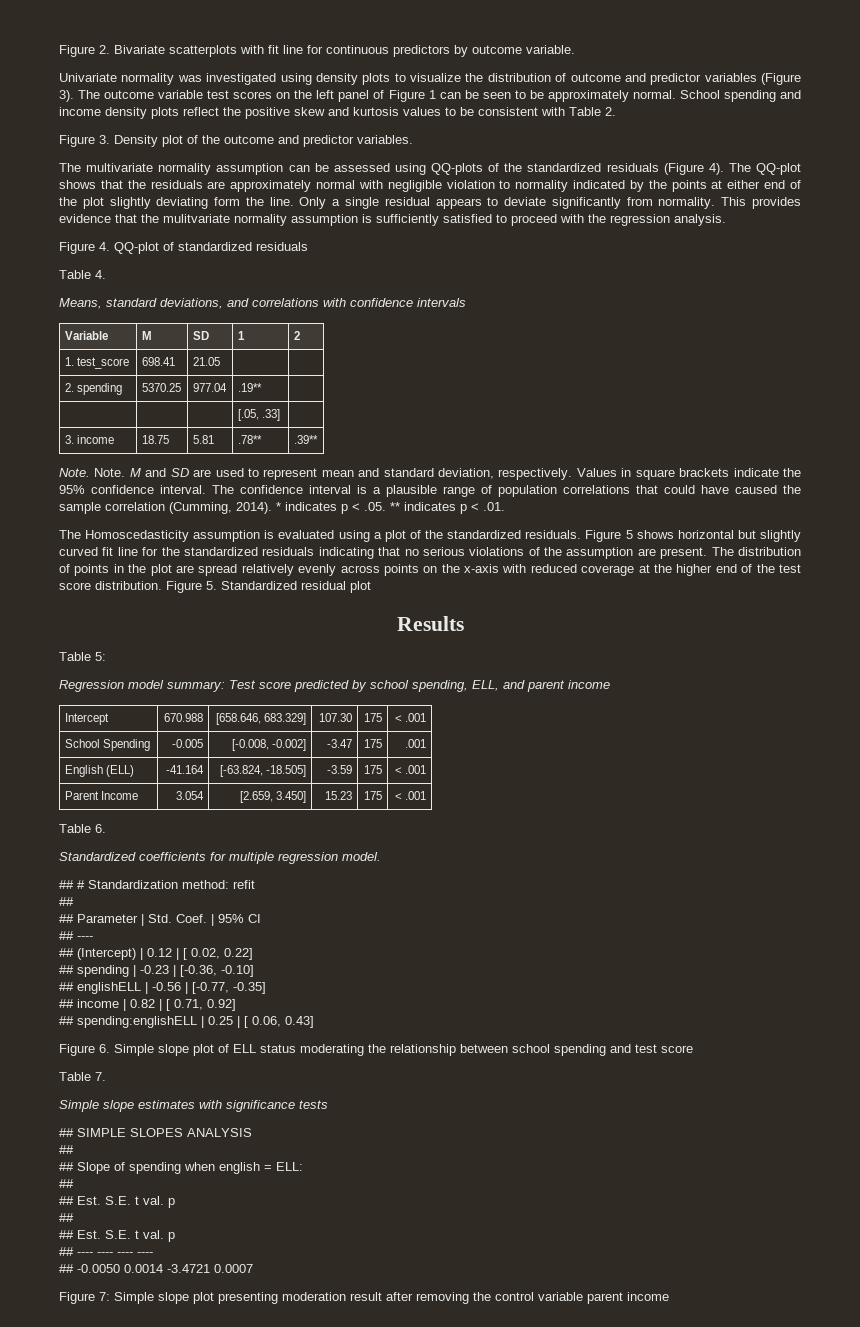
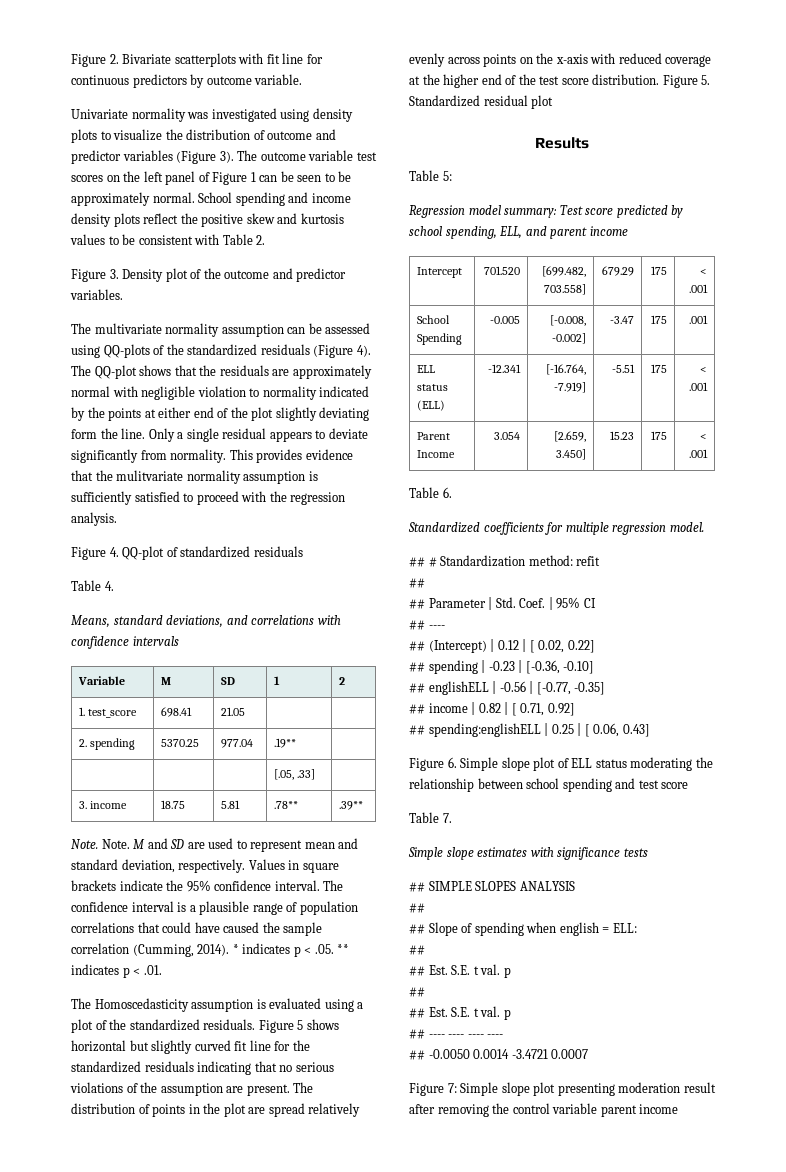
- Intercept | 670.988 | [658.646, 683.329] | 107.30 | 175 | < .001
+ Intercept | 701.520 | [699.482, 703.558] | 679.29 | 175 | < .001
- English (ELL) | -41.164 | [-63.824, -18.505] | -3.59 | 175 | < .001
+ ELL status (ELL) | -12.341 | [-16.764, -7.919] | -5.51 | 175 | < .001

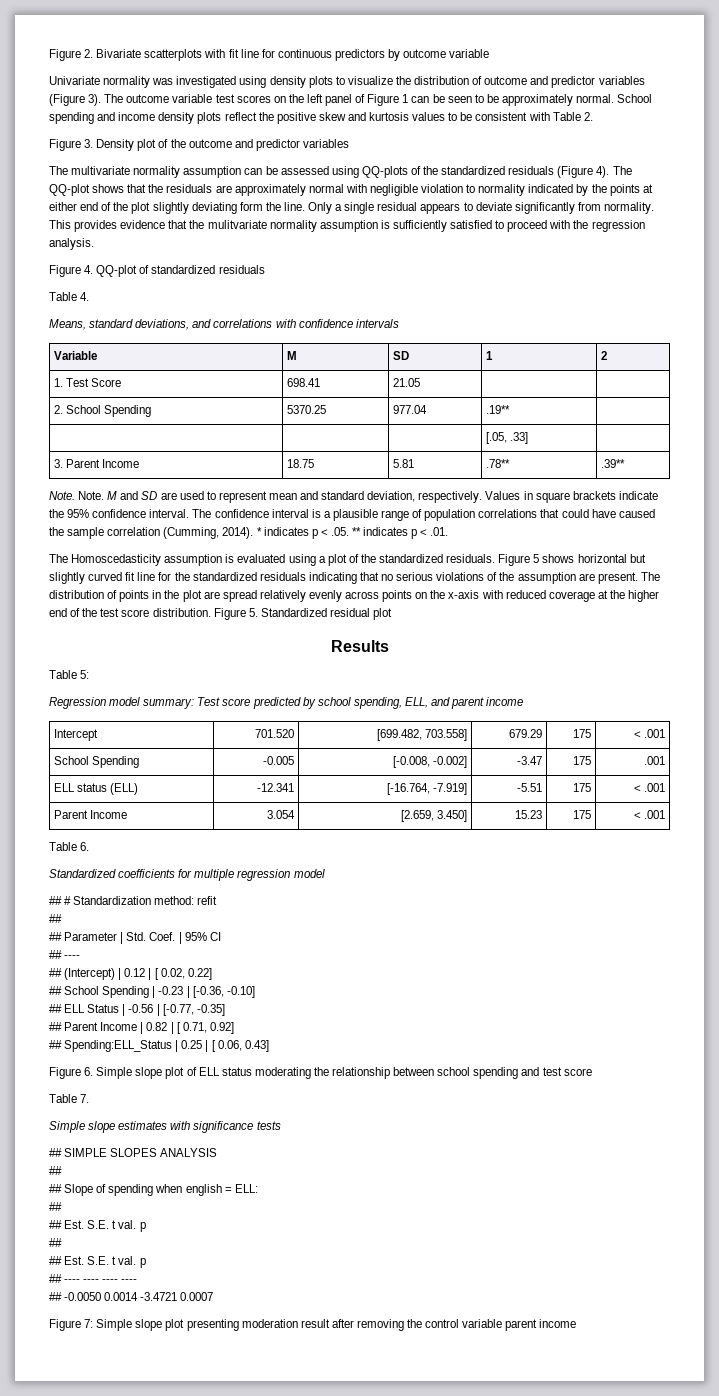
- Figure 2. Bivariate scatterplots with fit line for continuous predictors by outcome variable.
+ Figure 2. Bivariate scatterplots with fit line for continuous predictors by outcome variable
- Figure 3. Density plot of the outcome and predictor variables.
+ Figure 3. Density plot of the outcome and predictor variables
- 1. test_score | 698.41 | 21.05 | |
+ 1. Test Score | 698.41 | 21.05 | |
- 2. spending | 5370.25 | 977.04 | .19** |
+ 2. School Spending | 5370.25 | 977.04 | .19** |
- 3. income | 18.75 | 5.81 | .78** | .39**
+ 3. Parent Income | 18.75 | 5.81 | .78** | .39**
- Standardized coefficients for multiple regression model.
+ Standardized coefficients for multiple regression model
- ## spending | -0.23 | [-0.36, -0.10]
+ ## School Spending | -0.23 | [-0.36, -0.10]
- ## englishELL | -0.56 | [-0.77, -0.35]
+ ## ELL Status | -0.56 | [-0.77, -0.35]
- ## income | 0.82 | [ 0.71, 0.92]
+ ## Parent Income | 0.82 | [ 0.71, 0.92]
- ## spending:englishELL | 0.25 | [ 0.06, 0.43]
+ ## Spending:ELL_Status | 0.25 | [ 0.06, 0.43]

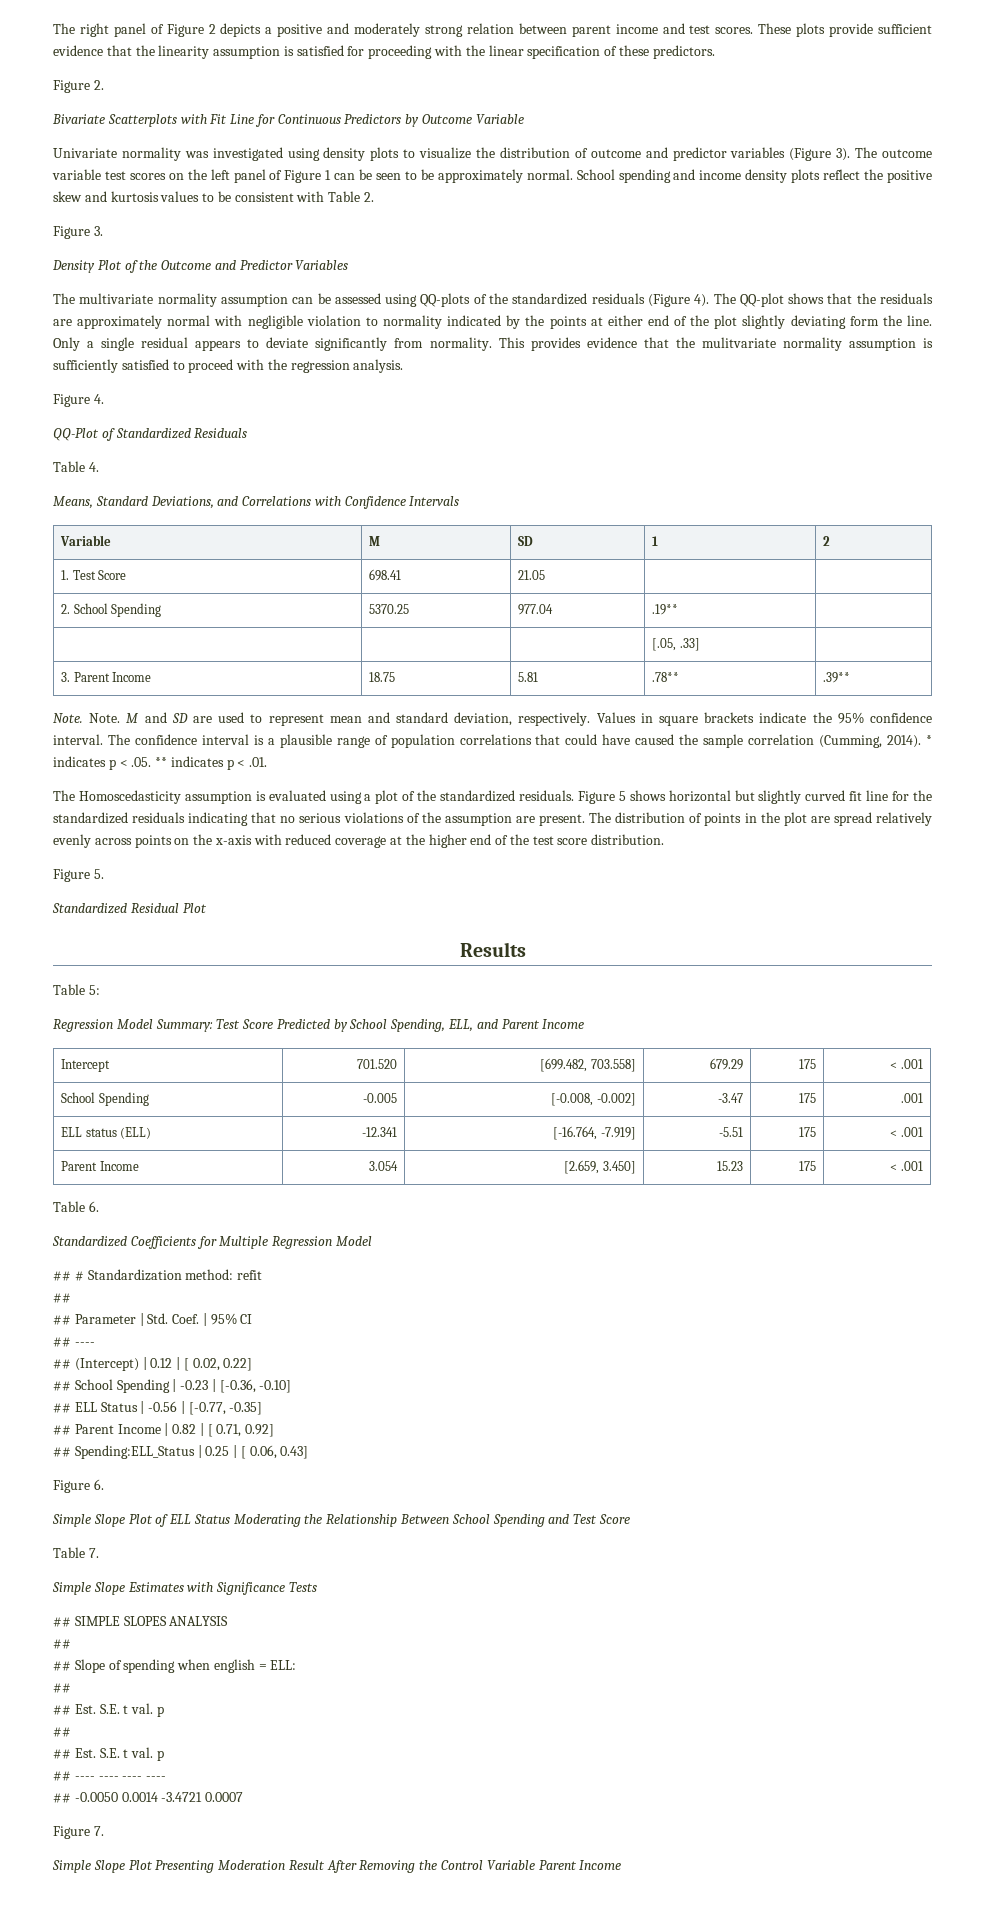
- Figure 2. Bivariate scatterplots with fit line for continuous predictors by outcome variable
+ The right panel of Figure 2 depicts a positive and moderately strong relation between parent income and test scores. These plots provide sufficient evidence that the linearity assumption is satisfied for proceeding with the linear specification of these predictors.
+ Figure 2.
+ Bivariate Scatterplots with Fit Line for Continuous Predictors by Outcome Variable
- Figure 3. Density plot of the outcome and predictor variables
+ Figure 3.
+ Density Plot of the Outcome and Predictor Variables
- Figure 4. QQ-plot of standardized residuals
+ Figure 4.
+ QQ-Plot of Standardized Residuals
- Means, standard deviations, and correlations with confidence intervals
+ Means, Standard Deviations, and Correlations with Confidence Intervals
- The distribution of points in the plot are spread relatively evenly across points on the x-axis with reduced coverage at the higher end of the test score distribution. Figure 5. Standardized residual plot
+ The distribution of points in the plot are spread relatively evenly across points on the x-axis with reduced coverage at the higher end of the test score distribution.
+ Figure 5.
+ Standardized Residual Plot
- Regression model summary: Test score predicted by school spending, ELL, and parent income
+ Regression Model Summary: Test Score Predicted by School Spending, ELL, and Parent Income
- Standardized coefficients for multiple regression model
+ Standardized Coefficients for Multiple Regression Model
- Figure 6. Simple slope plot of ELL status moderating the relationship between school spending and test score
+ Figure 6.
+ Simple Slope Plot of ELL Status Moderating the Relationship Between School Spending and Test Score
  Table 7.
- Simple slope estimates with significance tests
+ Simple Slope Estimates with Significance Tests
- Figure 7: Simple slope plot presenting moderation result after removing the control variable parent income
+ Figure 7.
+ Simple Slope Plot Presenting Moderation Result After Removing the Control Variable Parent Income

